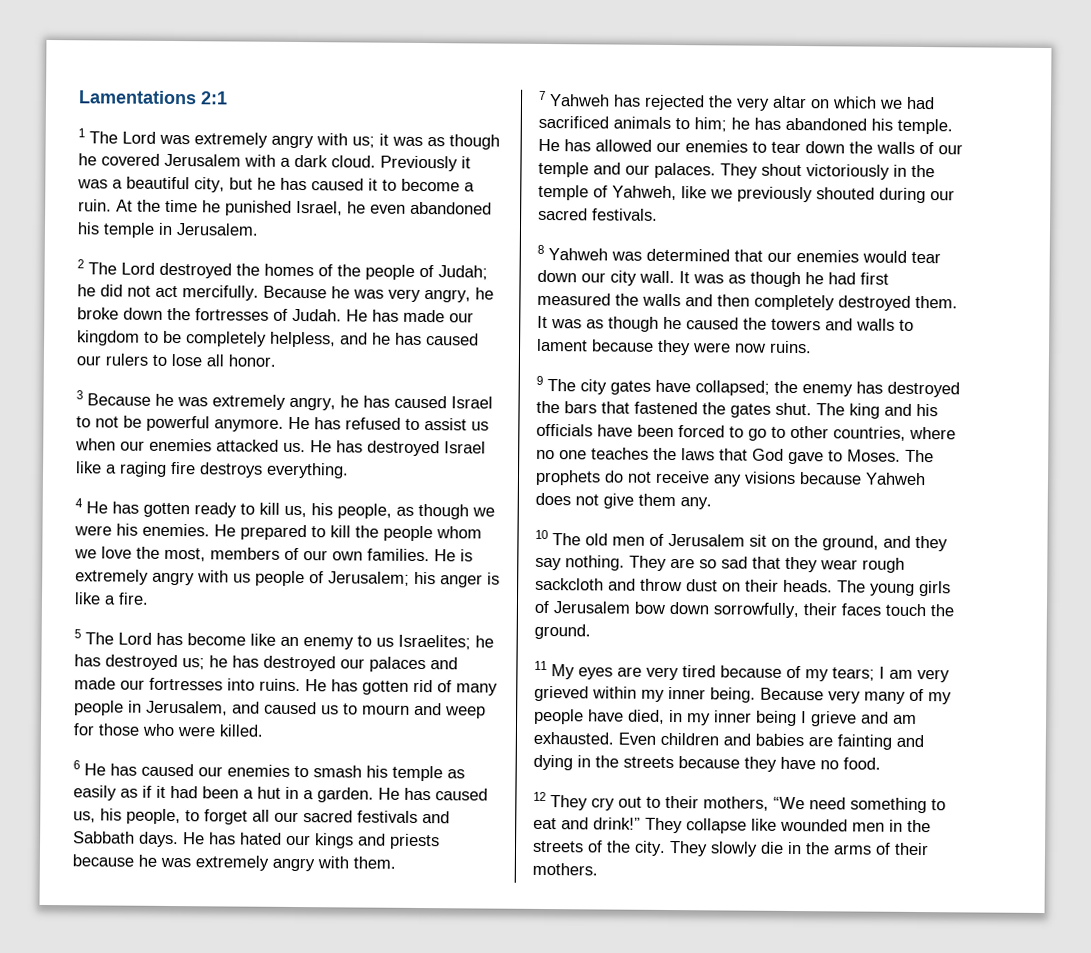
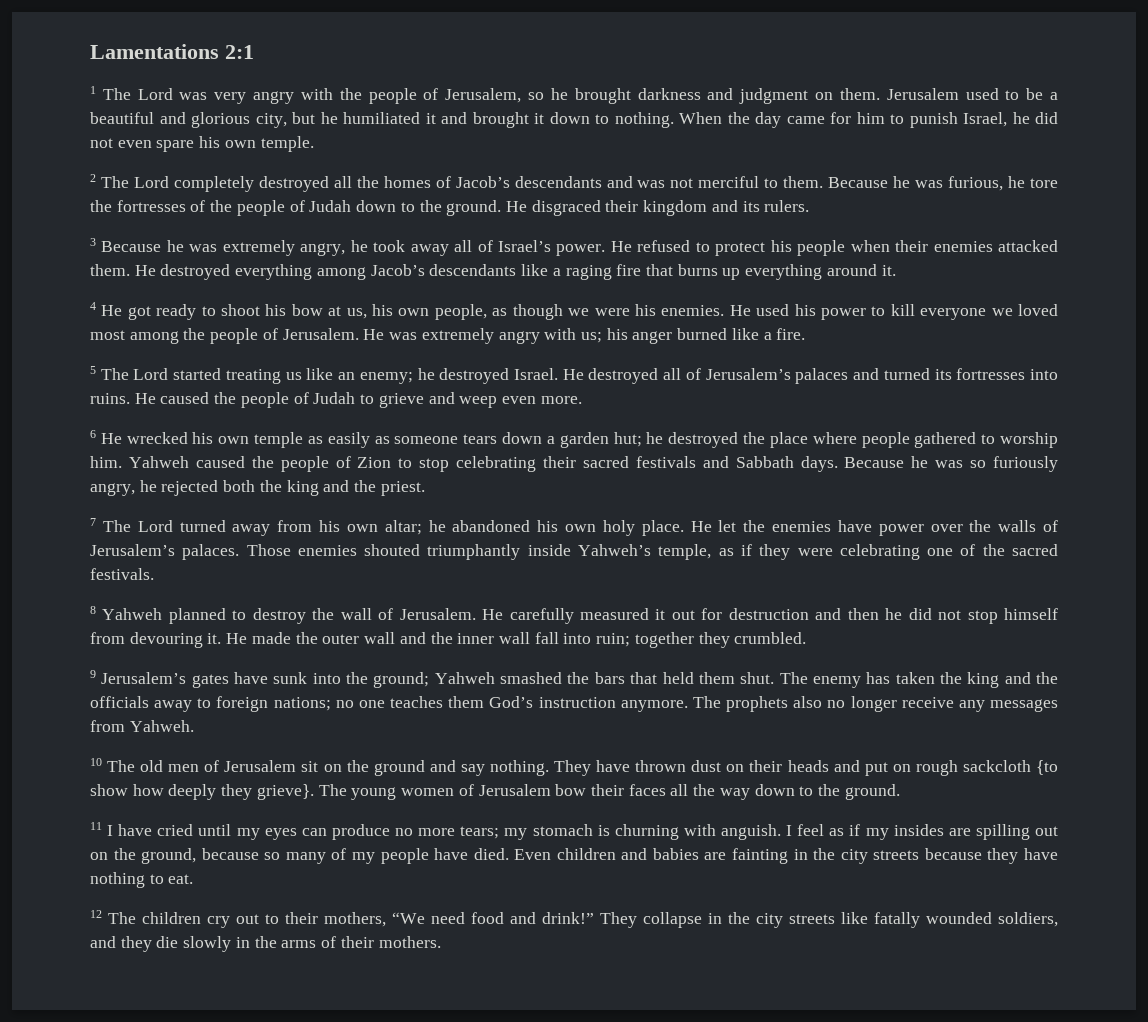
- 1 The Lord was extremely angry with us; it was as though he covered Jerusalem with a dark cloud. Previously it was a beautiful city, but he has caused it to become a ruin. At the time he punished Israel, he even abandoned his temple in Jerusalem.
- 2 The Lord destroyed the homes of the people of Judah; he did not act mercifully. Because he was very angry, he broke down the fortresses of Judah. He has made our kingdom to be completely helpless, and he has caused our rulers to lose all honor.
+ 1 The Lord was very angry with the people of Jerusalem, so he brought darkness and judgment on them. Jerusalem used to be a beautiful and glorious city, but he humiliated it and brought it down to nothing. When the day came for him to punish Israel, he did not even spare his own temple.
+ 2 The Lord completely destroyed all the homes of Jacob’s descendants and was not merciful to them. Because he was furious, he tore the fortresses of the people of Judah down to the ground. He disgraced their kingdom and its rulers.
- 3 Because he was extremely angry, he has caused Israel to not be powerful anymore. He has refused to assist us when our enemies attacked us. He has destroyed Israel like a raging fire destroys everything.
- 4 He has gotten ready to kill us, his people, as though we were his enemies.
+ 3 Because he was extremely angry, he took away all of Israel’s power. He refused to protect his people when their enemies attacked them. He destroyed everything among Jacob’s descendants like a raging fire that burns up everything around it.
+ 4 He got ready to shoot his bow at us, his own people, as though we were his enemies.
- He prepared to kill the people whom we love the most, members of our own families. He is extremely angry with us people of Jerusalem; his anger is like a fire.
+ He used his power to kill everyone we loved most among the people of Jerusalem. He was extremely angry with us; his anger burned like a fire.
- 5 The Lord has become like an enemy to us Israelites; he has destroyed us; he has destroyed our palaces and made our fortresses into ruins. He has gotten rid of many people in Jerusalem, and caused us to mourn and weep for those who were killed.
- 6 He has caused our enemies to smash his temple as easily as if it had been a hut in a garden. He has caused us, his people, to forget all our sacred festivals and Sabbath days.
+ 5 The Lord started treating us like an enemy; he destroyed Israel. He destroyed all of Jerusalem’s palaces and turned its fortresses into ruins. He caused the people of Judah to grieve and weep even more.
+ 6 He wrecked his own temple as easily as someone tears down a garden hut; he destroyed the place where people gathered to worship him. Yahweh caused the people of Zion to stop celebrating their sacred festivals and Sabbath days.
- He has hated our kings and priests because he was extremely angry with them.
- 7 Yahweh has rejected the very altar on which we had sacrificed animals to him; he has abandoned his temple. He has allowed our enemies to tear down the walls of our temple and our palaces. They shout victoriously in the temple of Yahweh, like we previously shouted during our sacred festivals.
- 8 Yahweh was determined that our enemies would tear down our city wall. It was as though he had first measured the walls and then completely destroyed them. It was as though he caused the towers and walls to lament because they were now ruins.
- 9 The city gates have collapsed; the enemy has destroyed the bars that fastened the gates shut. The king and his officials have been forced to go to other countries, where no one teaches the laws that God gave to Moses. The prophets do not receive any visions because Yahweh does not give them any.
+ Because he was so furiously angry, he rejected both the king and the priest.
+ 7 The Lord turned away from his own altar; he abandoned his own holy place. He let the enemies have power over the walls of Jerusalem’s palaces. Those enemies shouted triumphantly inside Yahweh’s temple, as if they were celebrating one of the sacred festivals.
+ 8 Yahweh planned to destroy the wall of Jerusalem. He carefully measured it out for destruction and then he did not stop himself from devouring it. He made the outer wall and the inner wall fall into ruin; together they crumbled.
+ 9 Jerusalem’s gates have sunk into the ground; Yahweh smashed the bars that held them shut. The enemy has taken the king and the officials away to foreign nations; no one teaches them God’s instruction anymore. The prophets also no longer receive any messages from Yahweh.
- 10 The old men of Jerusalem sit on the ground, and they say nothing. They are so sad that they wear rough sackcloth and throw dust on their heads.
+ 10 The old men of Jerusalem sit on the ground and say nothing. They have thrown dust on their heads and put on rough sackcloth {to show how deeply they grieve}.
- The young girls of Jerusalem bow down sorrowfully, their faces touch the ground.
- 11 My eyes are very tired because of my tears; I am very grieved within my inner being. Because very many of my people have died, in my inner being I grieve and am exhausted.
+ The young women of Jerusalem bow their faces all the way down to the ground.
+ 11 I have cried until my eyes can produce no more tears; my stomach is churning with anguish. I feel as if my insides are spilling out on the ground, because so many of my people have died.
- Even children and babies are fainting and dying in the streets because they have no food.
+ Even children and babies are fainting in the city streets because they have nothing to eat.
- 12 They cry out to their mothers, “We need something to eat and drink!”
+ 12 The children cry out to their mothers, “We need food and drink!”
- They collapse like wounded men in the streets of the city. They slowly die in the arms of their mothers.
+ They collapse in the city streets like fatally wounded soldiers, and they die slowly in the arms of their mothers.

